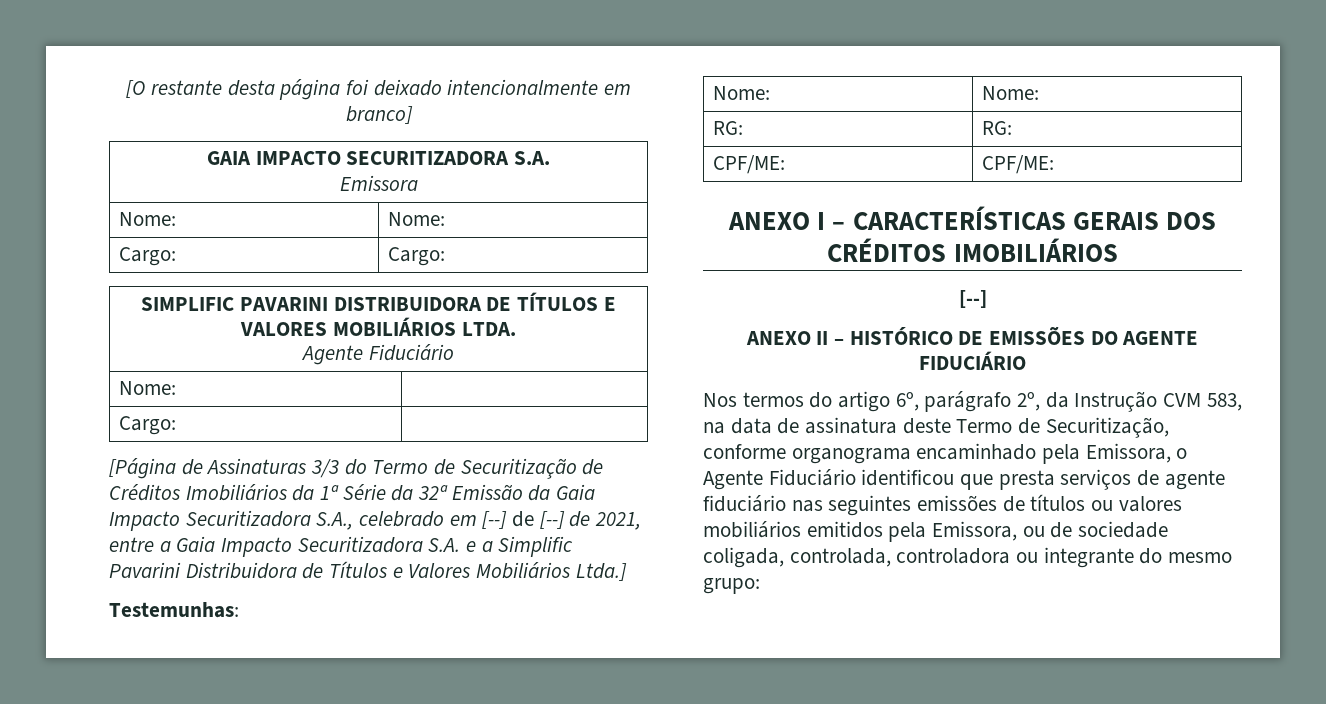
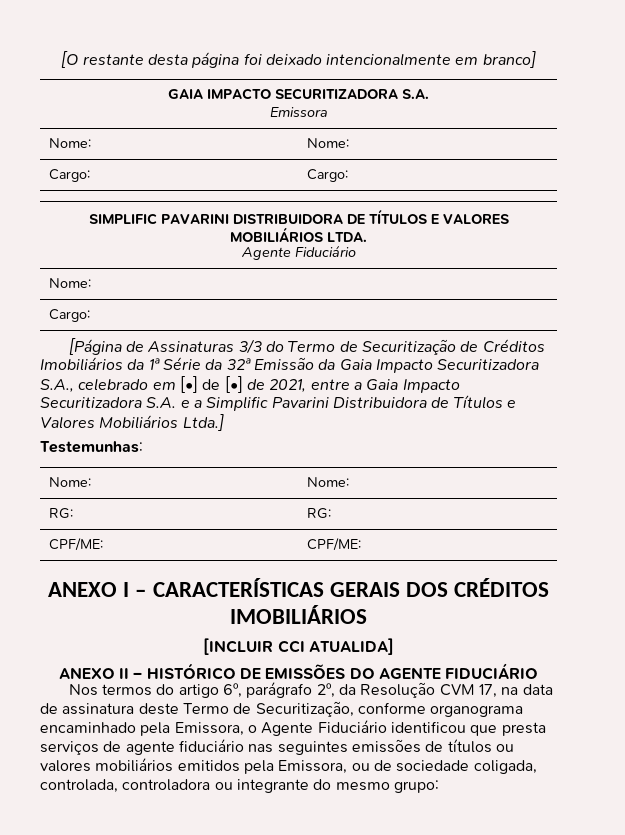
- [Página de Assinaturas 3/3 do Termo de Securitização de Créditos Imobiliários da 1ª Série da 32ª Emissão da Gaia Impacto Securitizadora S.A., celebrado em [--] de [--] de 2021, entre a Gaia Impacto Securitizadora S.A. e a Simplific Pavarini Distribuidora de Títulos e Valores Mobiliários Ltda.]
+ [Página de Assinaturas 3/3 do Termo de Securitização de Créditos Imobiliários da 1ª Série da 32ª Emissão da Gaia Impacto Securitizadora S.A., celebrado em [•] de [•] de 2021, entre a Gaia Impacto Securitizadora S.A. e a Simplific Pavarini Distribuidora de Títulos e Valores Mobiliários Ltda.]
  ANEXO I – CARACTERÍSTICAS GERAIS DOS CRÉDITOS IMOBILIÁRIOS
- [--]
+ [INCLUIR CCI ATUALIDA]
- Nos termos do artigo 6º, parágrafo 2º, da Instrução CVM 583, na data de assinatura deste Termo de Securitização, conforme organograma encaminhado pela Emissora, o Agente Fiduciário identificou que presta serviços de agente fiduciário nas seguintes emissões de títulos ou valores mobiliários emitidos pela Emissora, ou de sociedade coligada, controlada, controladora ou integrante do mesmo grupo:
+ Nos termos do artigo 6º, parágrafo 2º, da Resolução CVM 17, na data de assinatura deste Termo de Securitização, conforme organograma encaminhado pela Emissora, o Agente Fiduciário identificou que presta serviços de agente fiduciário nas seguintes emissões de títulos ou valores mobiliários emitidos pela Emissora, ou de sociedade coligada, controlada, controladora ou integrante do mesmo grupo:

